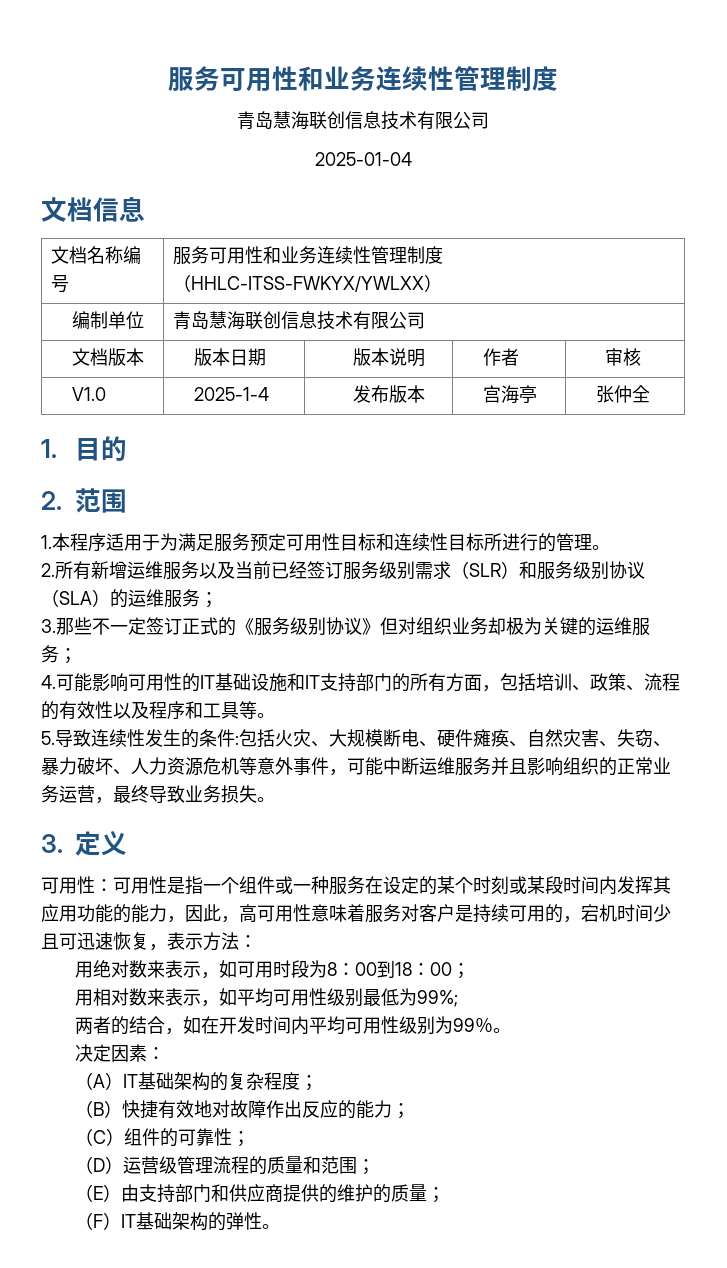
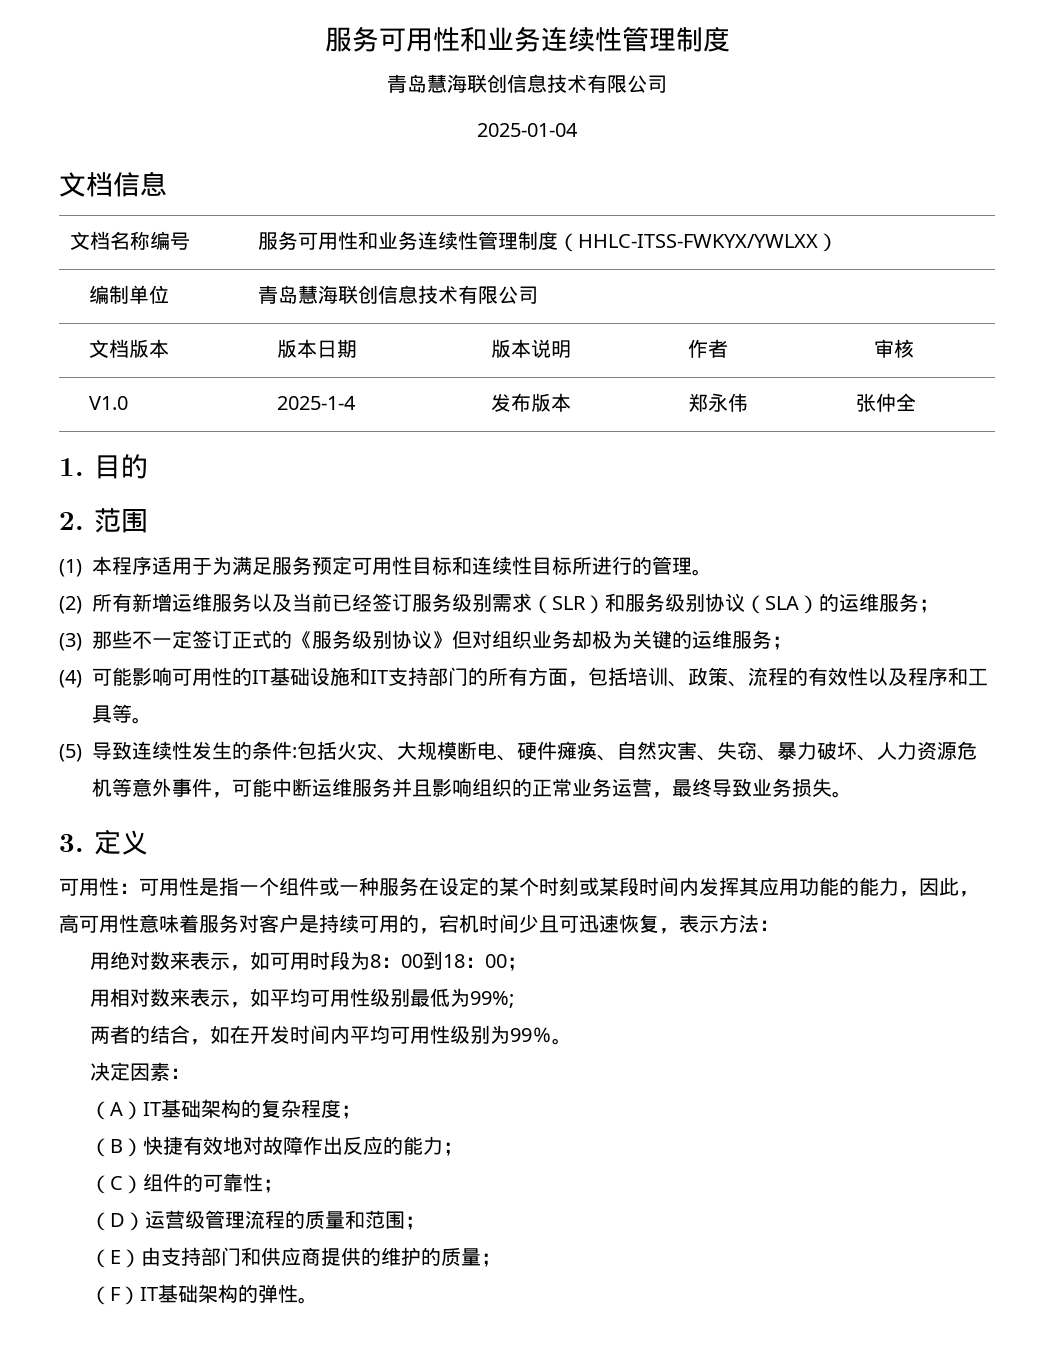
- V1.0 | 2025-1-4 | 发布版本 | 宫海亭 | 张仲全
+ V1.0 | 2025-1-4 | 发布版本 | 郑永伟 | 张仲全
- 1.本程序适用于为满足服务预定可用性目标和连续性目标所进行的管理。
+ (1)本程序适用于为满足服务预定可用性目标和连续性目标所进行的管理。
- 2.所有新增运维服务以及当前已经签订服务级别需求（SLR）和服务级别协议（SLA）的运维服务；
+ (2)所有新增运维服务以及当前已经签订服务级别需求（SLR）和服务级别协议（SLA）的运维服务；
- 3.那些不一定签订正式的《服务级别协议》但对组织业务却极为关键的运维服务；
+ (3)那些不一定签订正式的《服务级别协议》但对组织业务却极为关键的运维服务；
- 4.可能影响可用性的IT基础设施和IT支持部门的所有方面，包括培训、政策、流程的有效性以及程序和工具等。
+ (4)可能影响可用性的IT基础设施和IT支持部门的所有方面，包括培训、政策、流程的有效性以及程序和工具等。
- 5.导致连续性发生的条件:包括火灾、大规模断电、硬件瘫痪、自然灾害、失窃、暴力破坏、人力资源危机等意外事件，可能中断运维服务并且影响组织的正常业务运营，最终导致业务损失。
+ (5)导致连续性发生的条件:包括火灾、大规模断电、硬件瘫痪、自然灾害、失窃、暴力破坏、人力资源危机等意外事件，可能中断运维服务并且影响组织的正常业务运营，最终导致业务损失。

